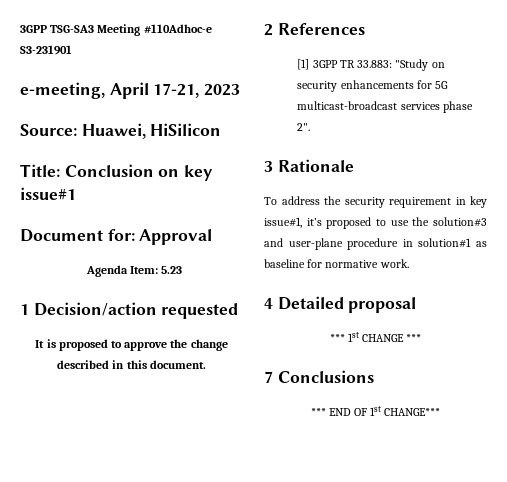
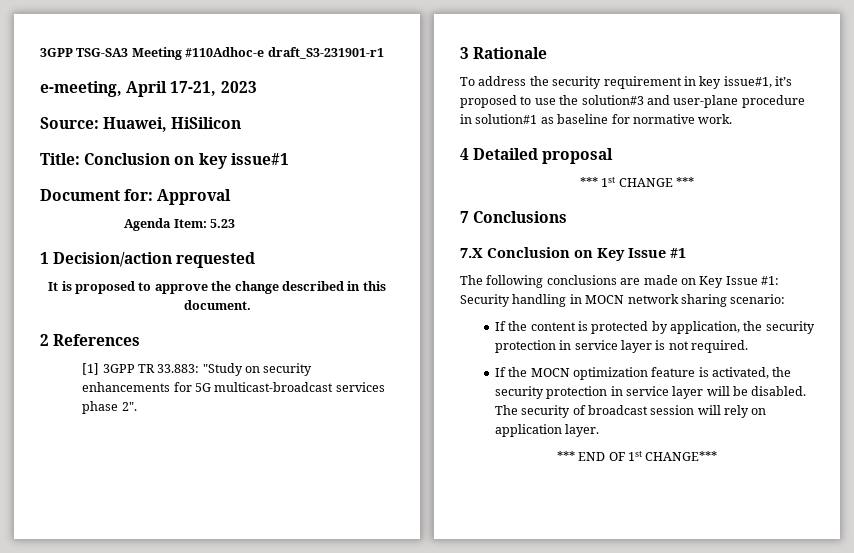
- 3GPP TSG-SA3 Meeting #110Adhoc-e S3-231901
+ 3GPP TSG-SA3 Meeting #110Adhoc-e draft_S3-231901-r1
+ 7.X Conclusion on Key Issue #1
+ The following conclusions are made on Key Issue #1: Security handling in MOCN network sharing scenario:
+ If the content is protected by application, the security protection in service layer is not required.
+ If the MOCN optimization feature is activated, the security protection in service layer will be disabled. The security of broadcast session will rely on application layer.

